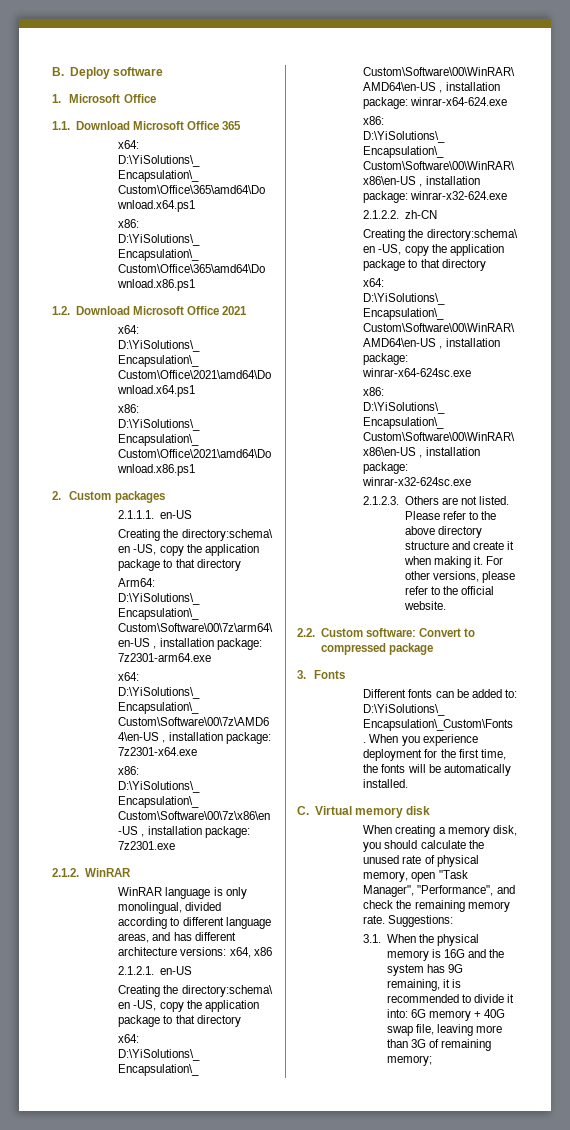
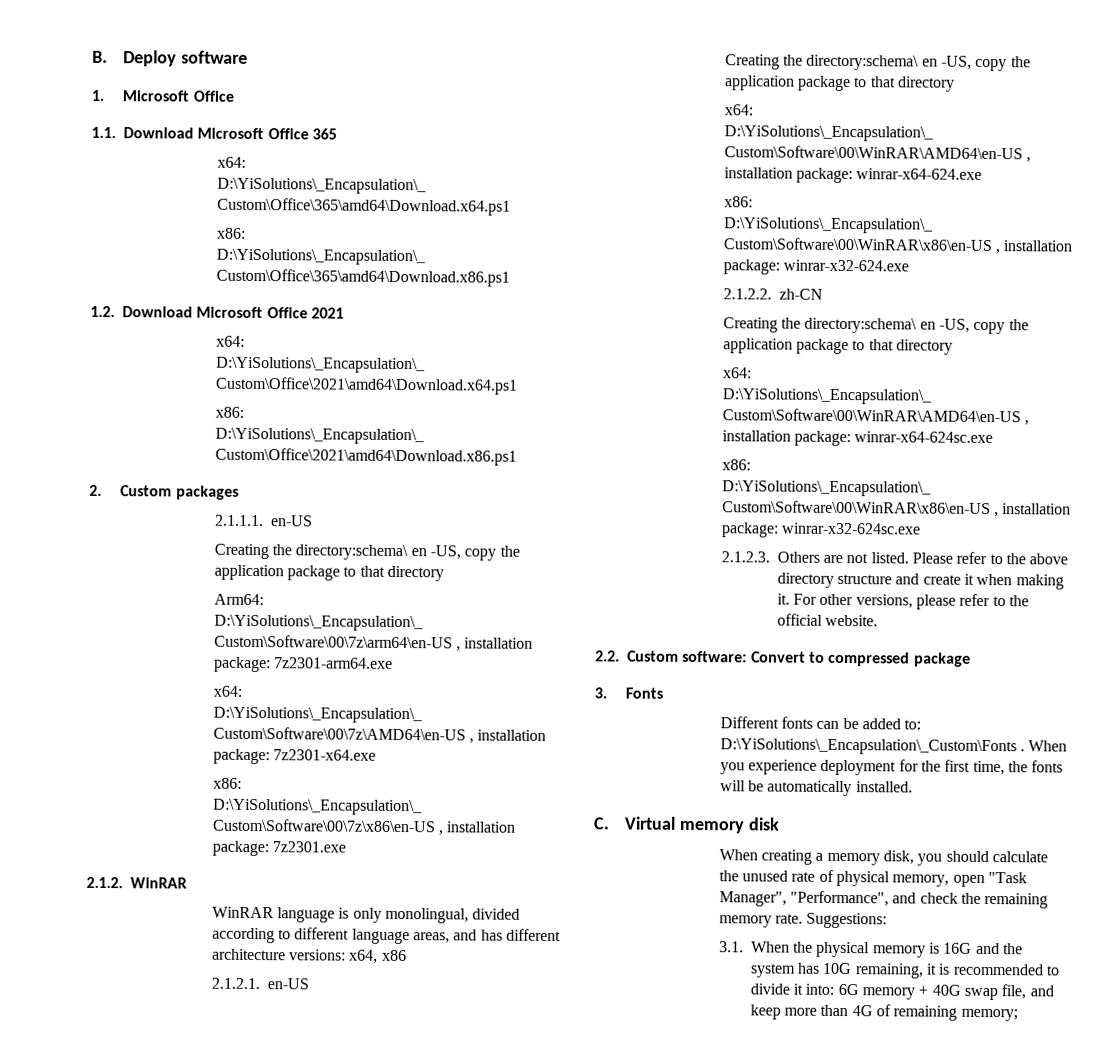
- 3.1. When the physical memory is 16G and the system has 9G remaining, it is recommended to divide it into: 6G memory + 40G swap file, leaving more than 3G of remaining memory;
+ 3.1. When the physical memory is 16G and the system has 10G remaining, it is recommended to divide it into: 6G memory + 40G swap file, and keep more than 4G of remaining memory;

